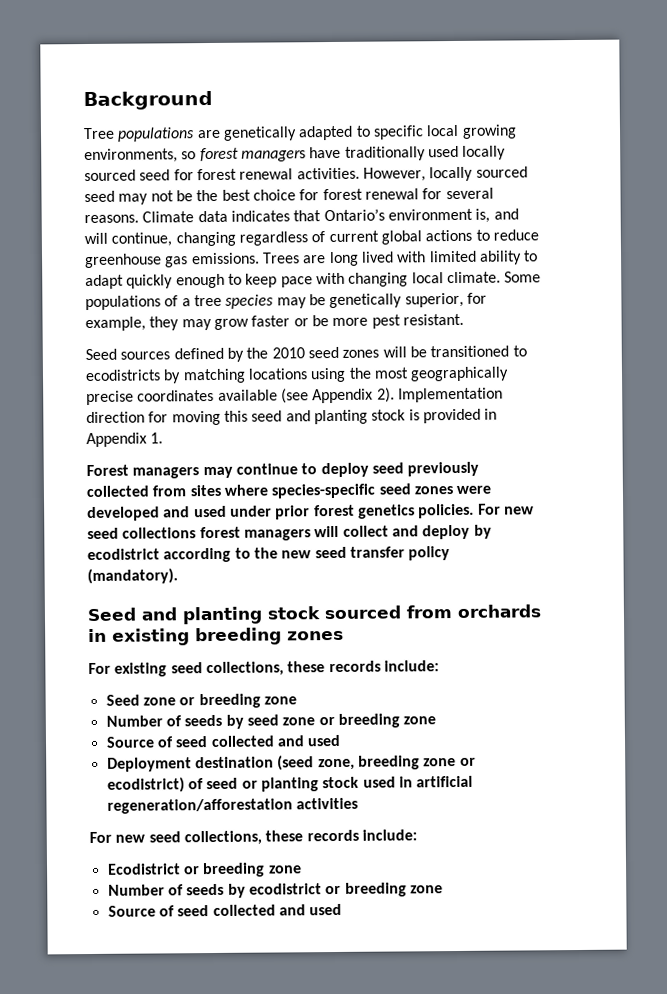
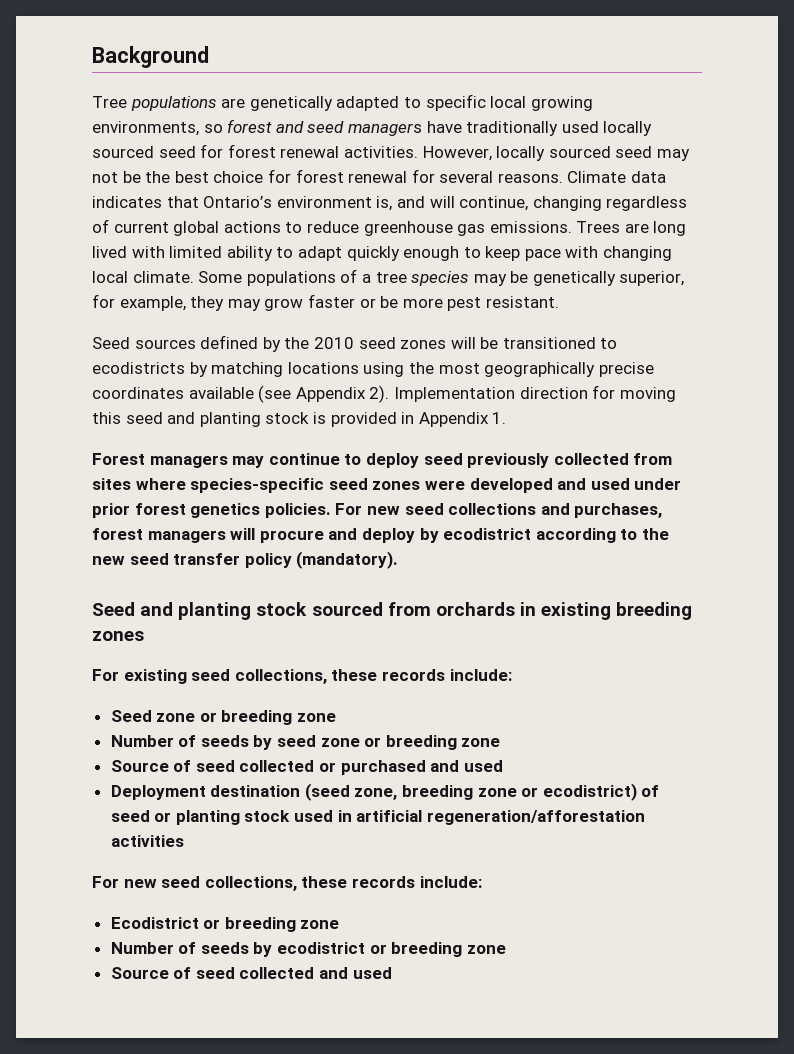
- Tree populations are genetically adapted to specific local growing environments, so forest managers have traditionally used locally sourced seed for forest renewal activities.
+ Tree populations are genetically adapted to specific local growing environments, so forest and seed managers have traditionally used locally sourced seed for forest renewal activities.
- For new seed collections forest managers will collect and deploy by ecodistrict according to the new seed transfer policy (mandatory).
+ For new seed collections and purchases, forest managers will procure and deploy by ecodistrict according to the new seed transfer policy (mandatory).
  Number of seeds by seed zone or breeding zone
- Source of seed collected and used
+ Source of seed collected or purchased and used

